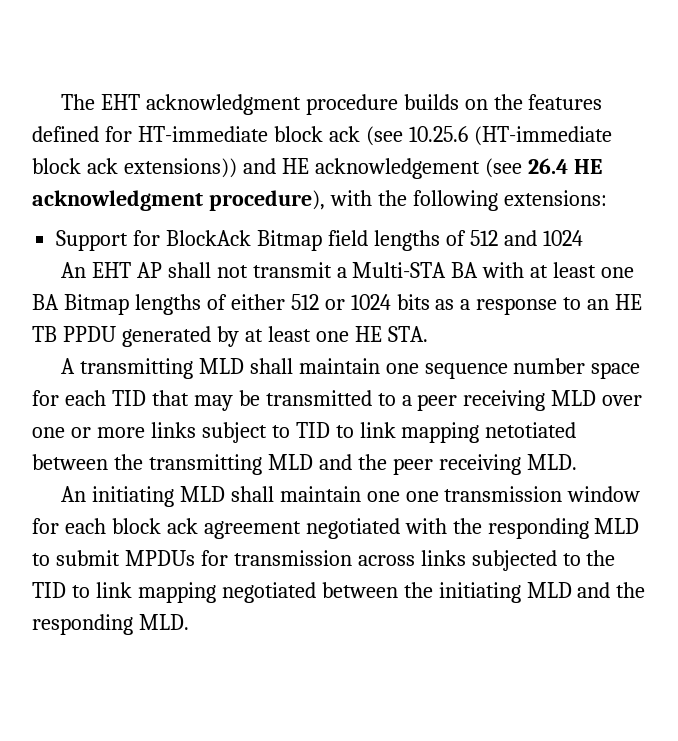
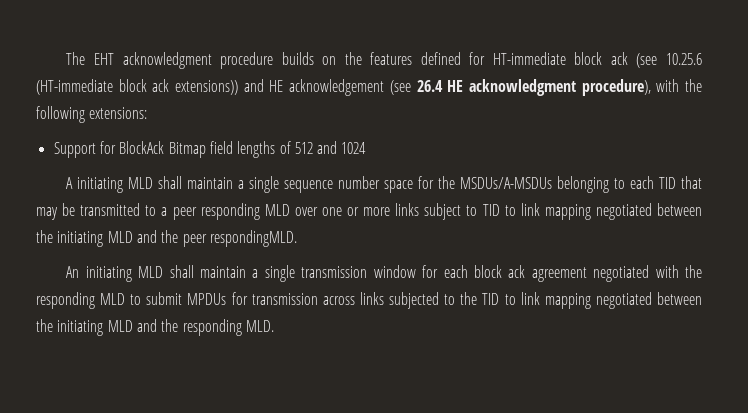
- An EHT AP shall not transmit a Multi-STA BA with at least one BA Bitmap lengths of either 512 or 1024 bits as a response to an HE TB PPDU generated by at least one HE STA.
- A transmitting MLD shall maintain one sequence number space for each TID that may be transmitted to a peer receiving MLD over one or more links subject to TID to link mapping netotiated between the transmitting MLD and the peer receiving MLD.
+ A initiating MLD shall maintain a single sequence number space for the MSDUs/A-MSDUs belonging to each TID that may be transmitted to a peer responding MLD over one or more links subject to TID to link mapping negotiated between the initiating MLD and the peer respondingMLD.
- An initiating MLD shall maintain one one transmission window for each block ack agreement negotiated with the responding MLD to submit MPDUs for transmission across links subjected to the TID to link mapping negotiated between the initiating MLD and the responding MLD.
+ An initiating MLD shall maintain a single transmission window for each block ack agreement negotiated with the responding MLD to submit MPDUs for transmission across links subjected to the TID to link mapping negotiated between the initiating MLD and the responding MLD.

